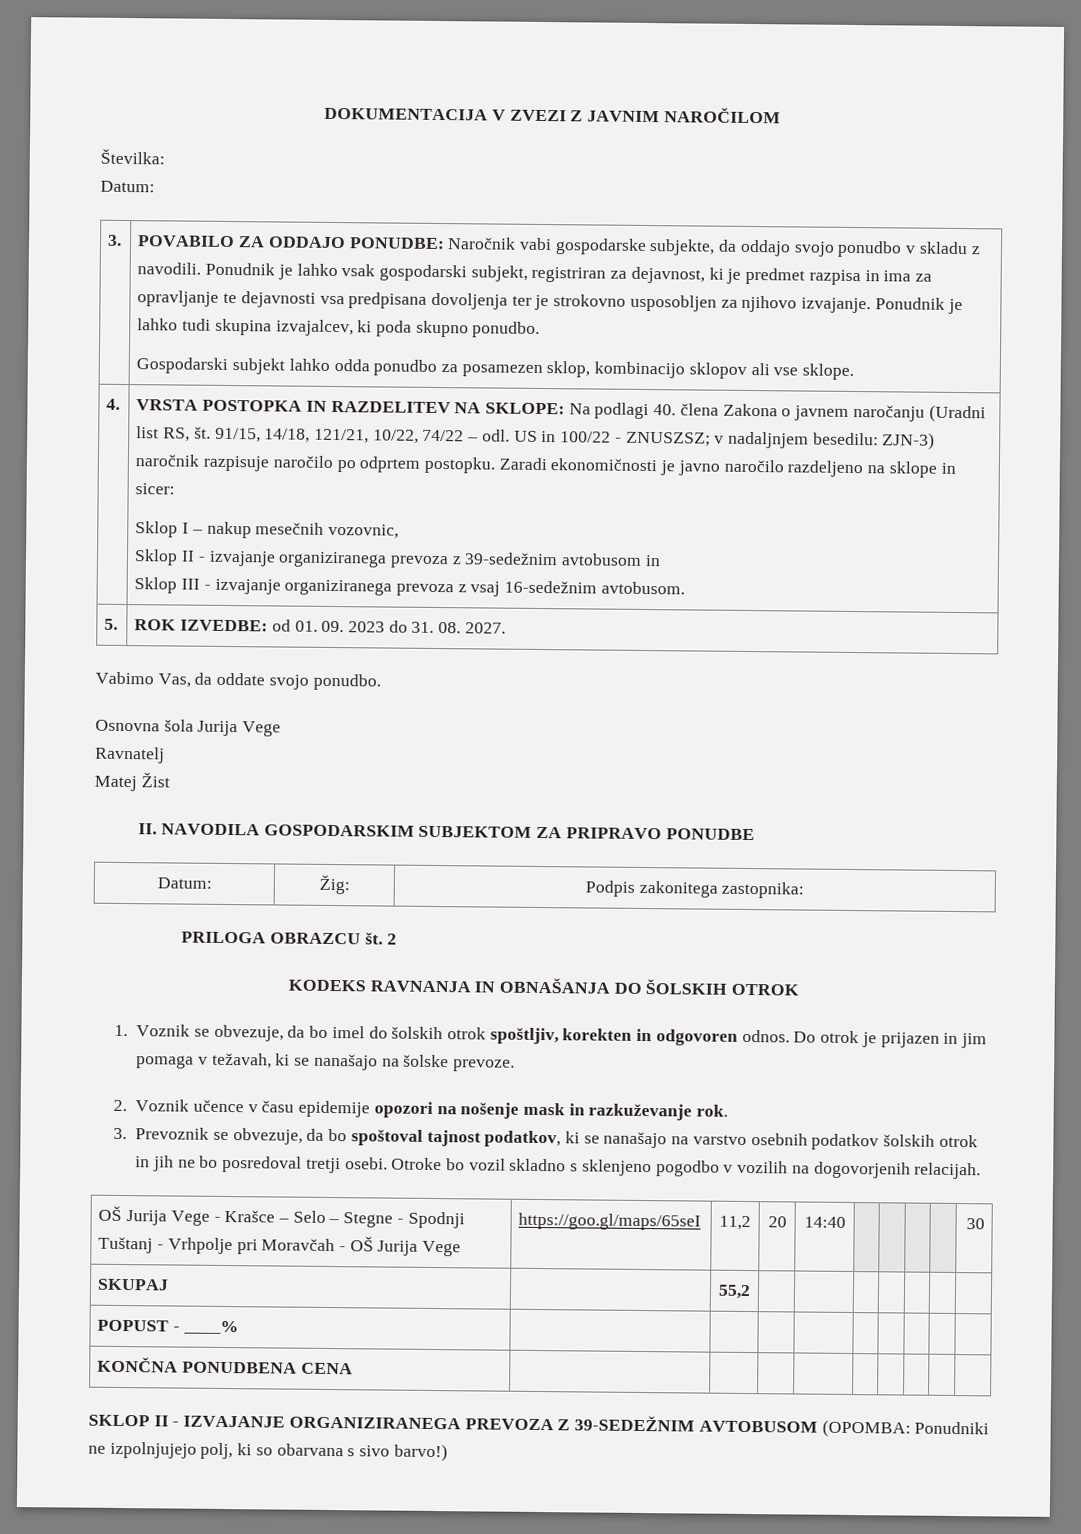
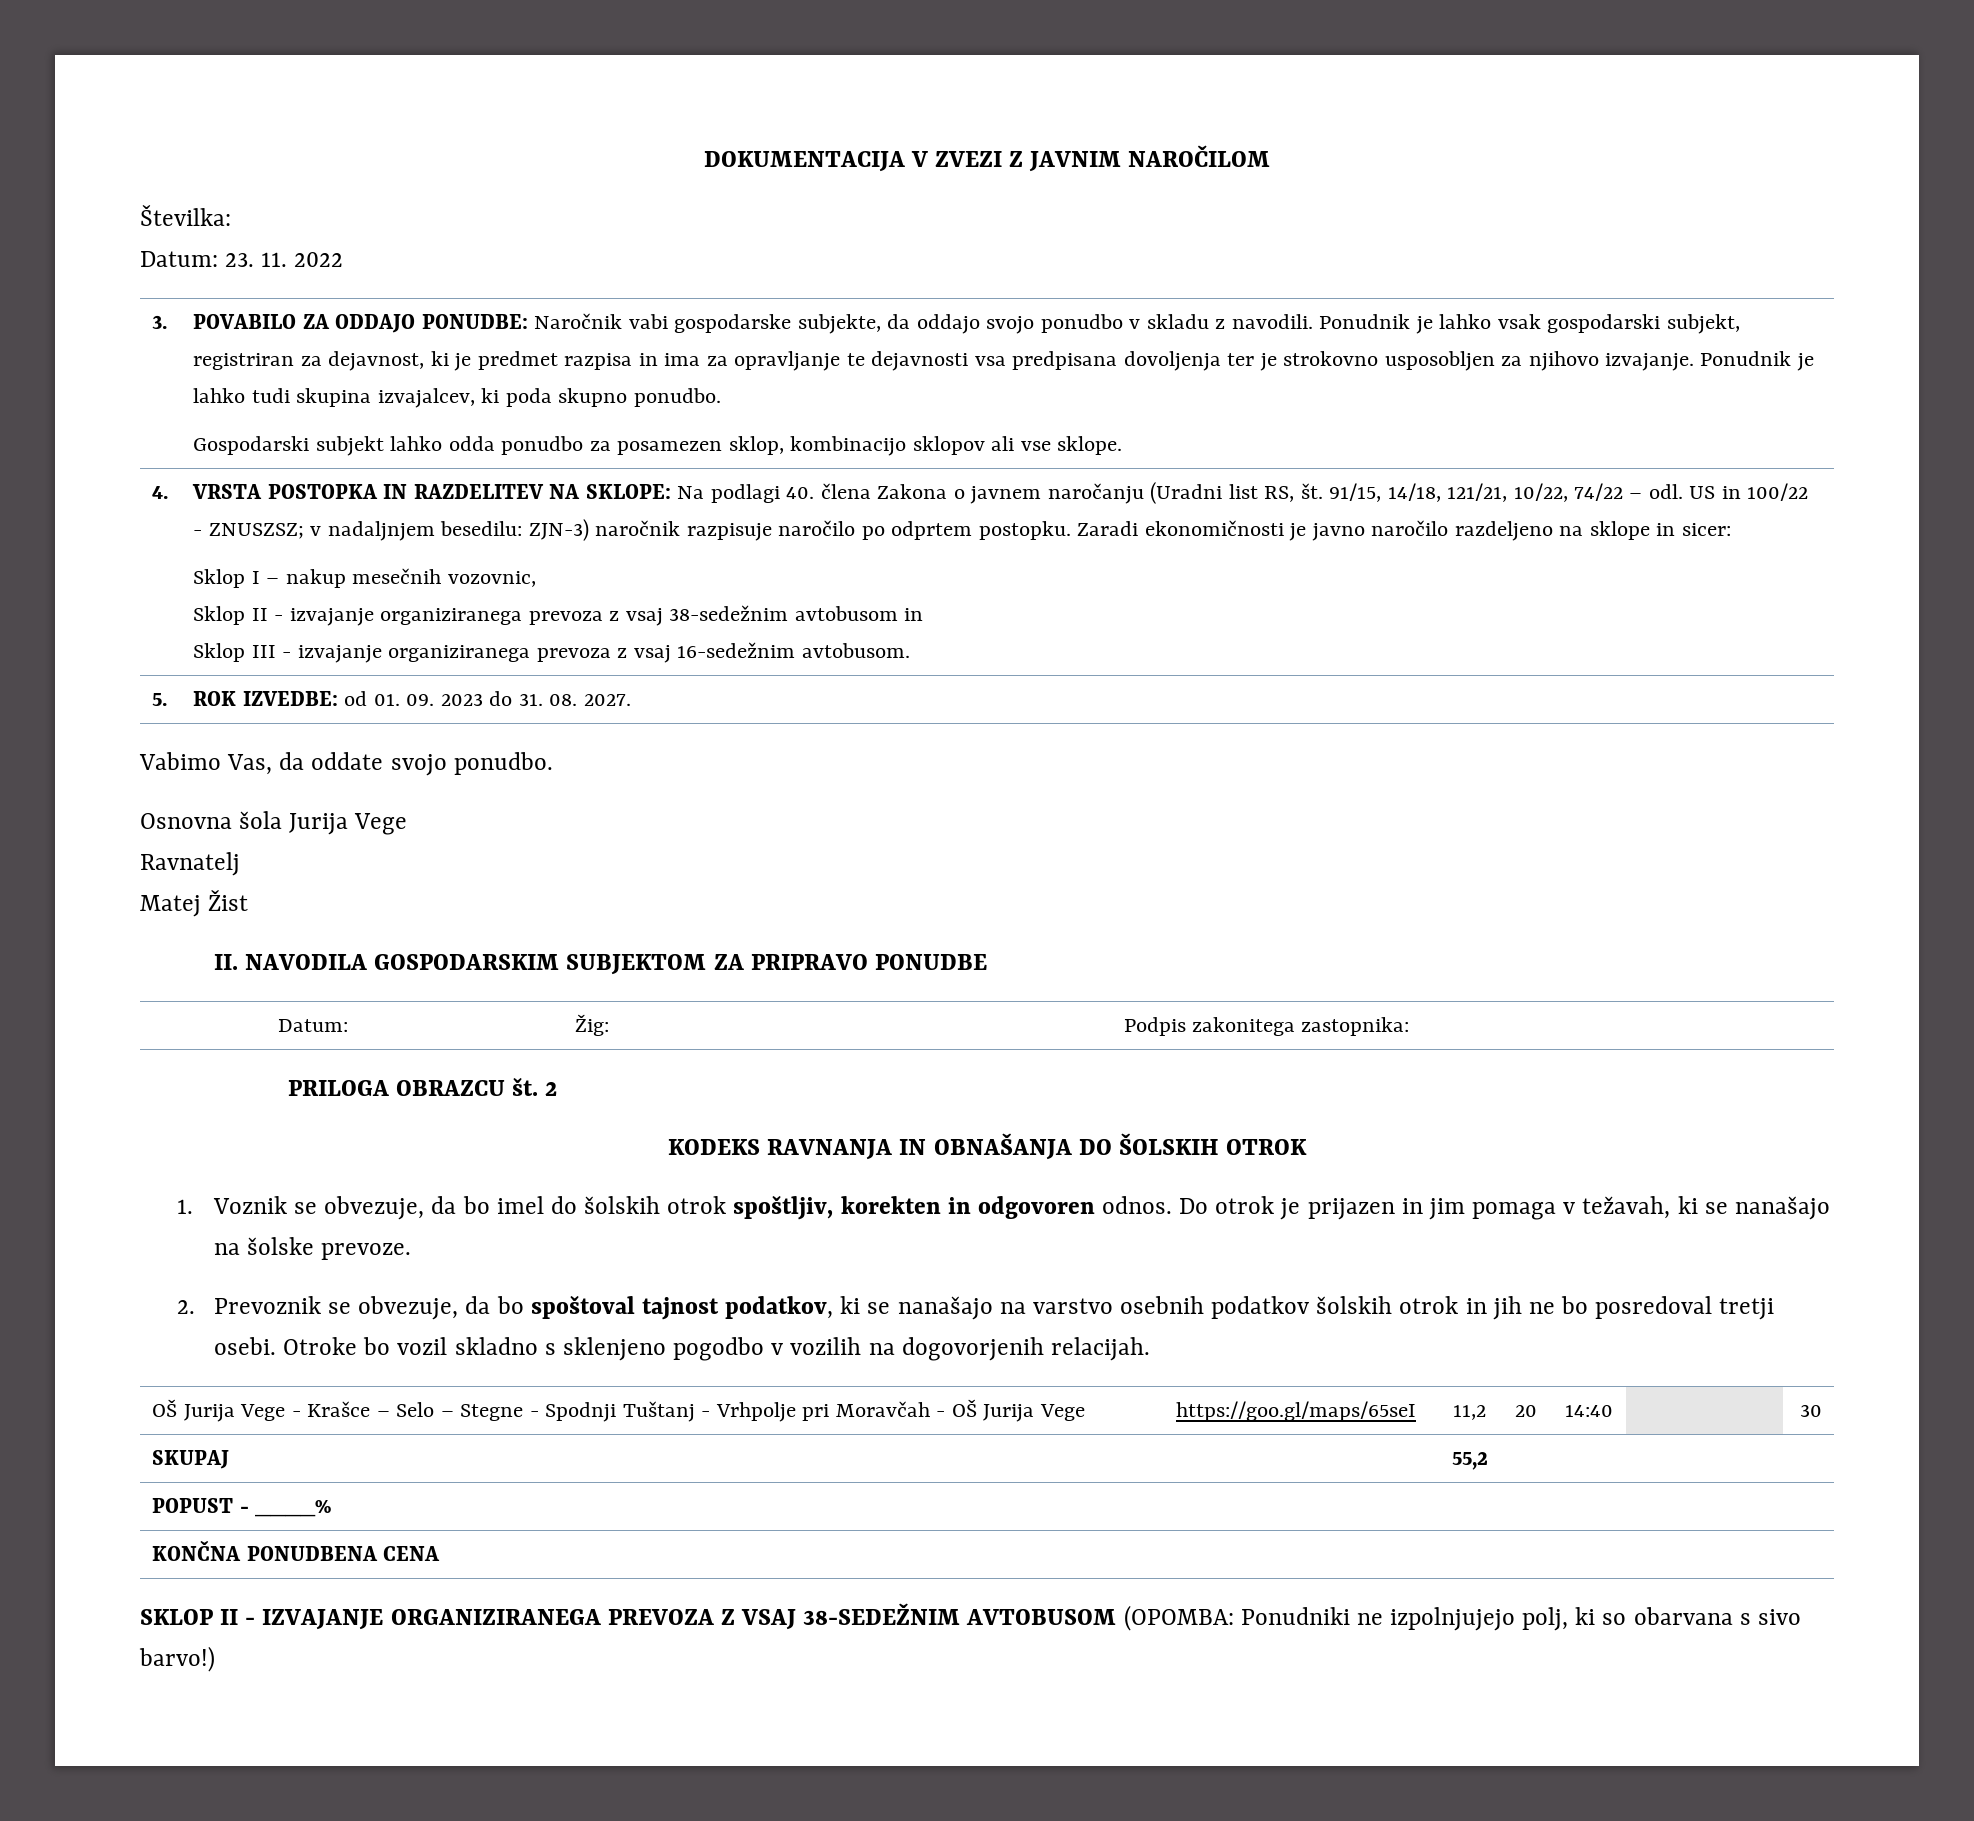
  Številka:
- Datum:
+ Datum: 23. 11. 2022
- Sklop II - izvajanje organiziranega prevoza z 39-sedežnim avtobusom in
+ Sklop II - izvajanje organiziranega prevoza z vsaj 38-sedežnim avtobusom in
- 2. Voznik učence v času epidemije opozori na nošenje mask in razkuževanje rok.
- 3. Prevoznik se obvezuje, da bo spoštoval tajnost podatkov, ki se nanašajo na varstvo osebnih podatkov šolskih otrok in jih ne bo posredoval tretji osebi.
+ 2. Prevoznik se obvezuje, da bo spoštoval tajnost podatkov, ki se nanašajo na varstvo osebnih podatkov šolskih otrok in jih ne bo posredoval tretji osebi.
- SKLOP II - IZVAJANJE ORGANIZIRANEGA PREVOZA Z 39-SEDEŽNIM AVTOBUSOM (OPOMBA: Ponudniki ne izpolnjujejo polj, ki so obarvana s sivo barvo!)
+ SKLOP II - IZVAJANJE ORGANIZIRANEGA PREVOZA Z VSAJ 38-SEDEŽNIM AVTOBUSOM (OPOMBA: Ponudniki ne izpolnjujejo polj, ki so obarvana s sivo barvo!)

